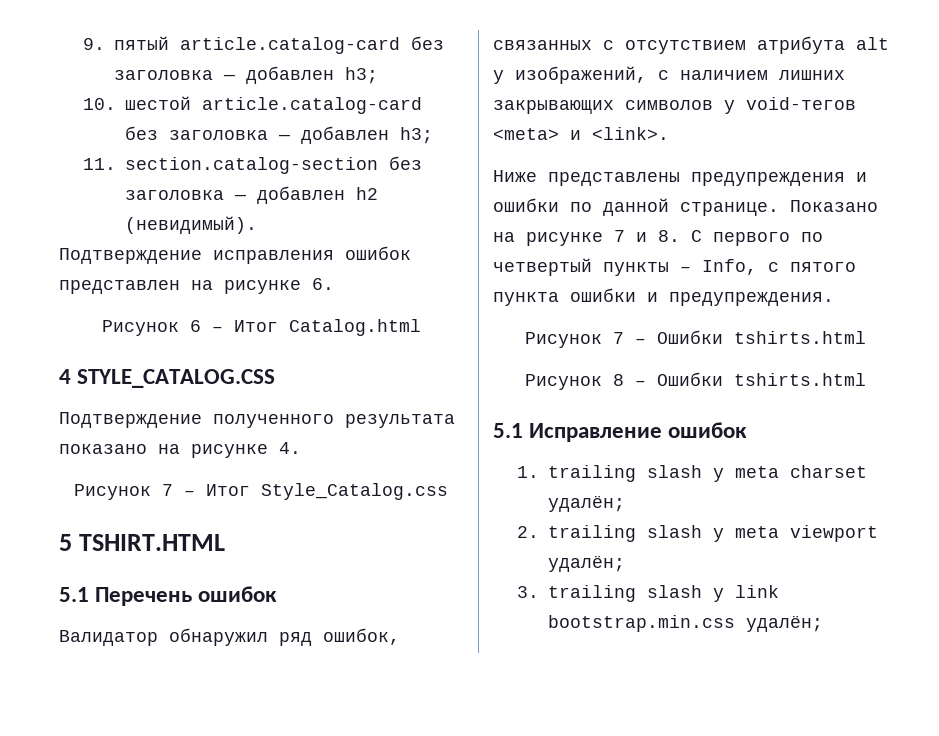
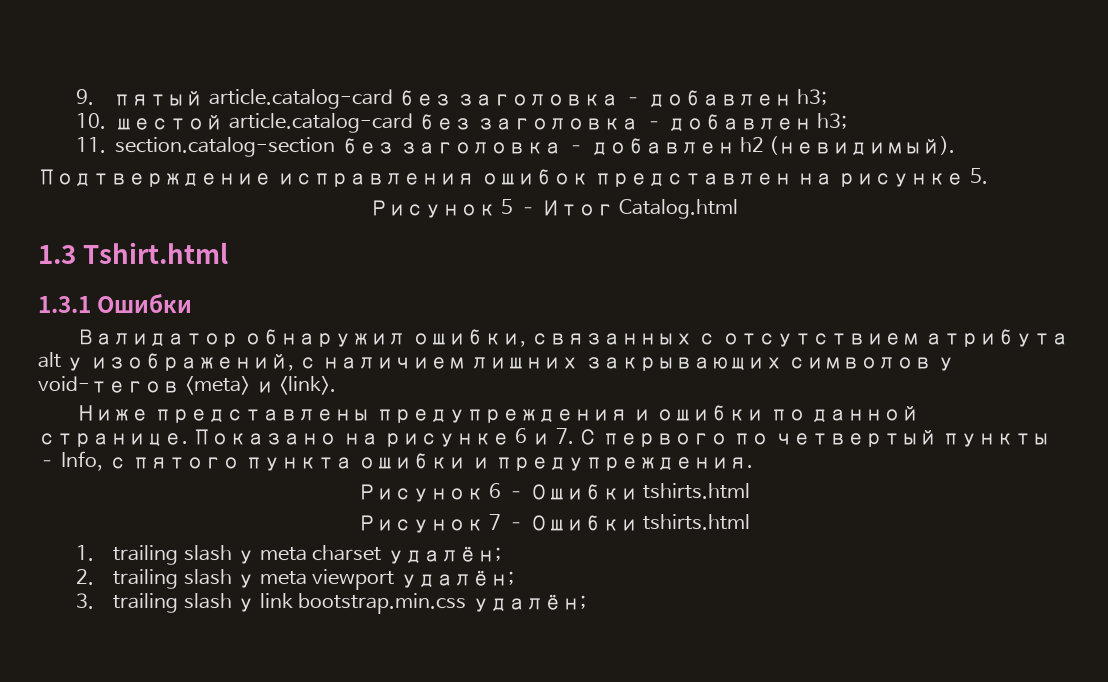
- 9. пятый article.catalog-card без заголовка — добавлен h3;
+ 9. пятый article.catalog-card без заголовка – добавлен h3;
- 10. шестой article.catalog-card без заголовка — добавлен h3;
+ 10. шестой article.catalog-card без заголовка – добавлен h3;
- 11. section.catalog-section без заголовка — добавлен h2 (невидимый).
+ 11. section.catalog-section без заголовка – добавлен h2 (невидимый).
- Подтверждение исправления ошибок представлен на рисунке 6.
- Рисунок 6 – Итог Catalog.html
+ Подтверждение исправления ошибок представлен на рисунке 5.
+ Рисунок 5 – Итог Catalog.html
- 4 STYLE_CATALOG.CSS
- Подтверждение полученного результата показано на рисунке 4.
- Рисунок 7 – Итог Style_Catalog.css
- 5 TSHIRT.HTML
- 5.1 Перечень ошибок
+ 1.3 Tshirt.html
+ 1.3.1 Ошибки
- Валидатор обнаружил ряд ошибок, связанных с отсутствием атрибута alt у изображений, с наличием лишних закрывающих символов у void-тегов <meta> и <link>.
+ Валидатор обнаружил ошибки, связанных с отсутствием атрибута alt у изображений, с наличием лишних закрывающих символов у void-тегов <meta> и <link>.
- Показано на рисунке 7 и 8. С первого по четвертый пункты – Info, с пятого пункта ошибки и предупреждения.
+ Показано на рисунке 6 и 7. С первого по четвертый пункты – Info, с пятого пункта ошибки и предупреждения.
- Рисунок 7 – Ошибки tshirts.html
+ Рисунок 6 – Ошибки tshirts.html
- Рисунок 8 – Ошибки tshirts.html
- 5.1 Исправление ошибок
+ Рисунок 7 – Ошибки tshirts.html

